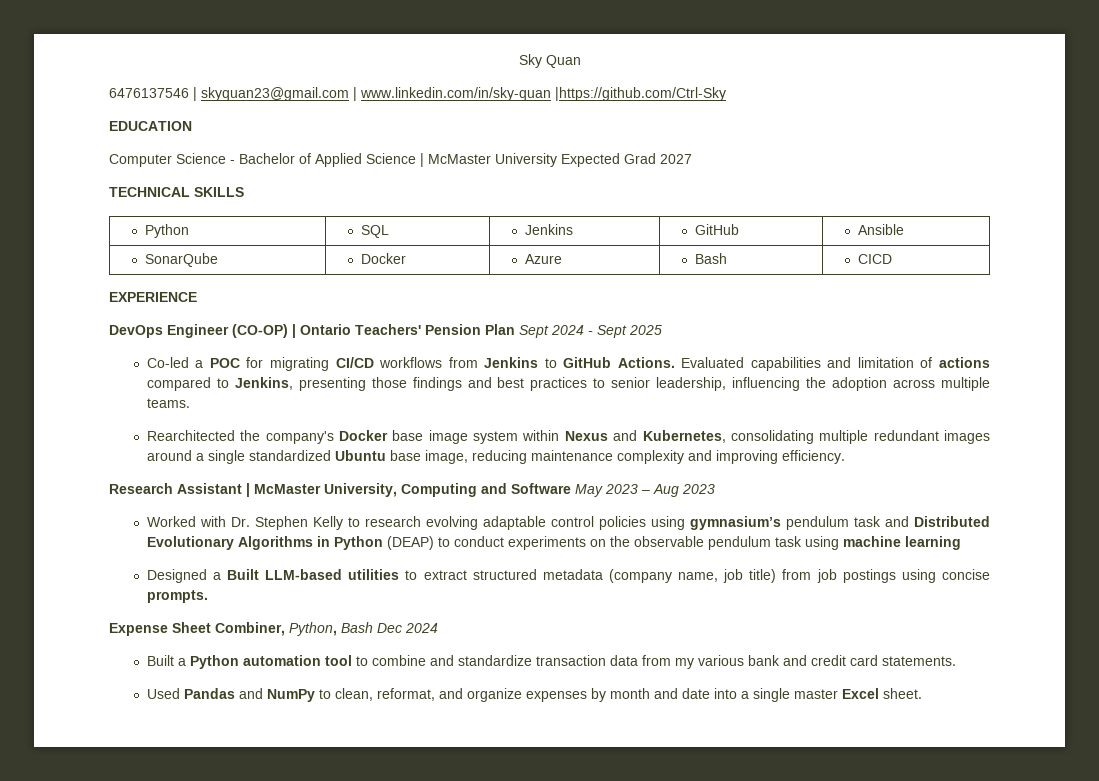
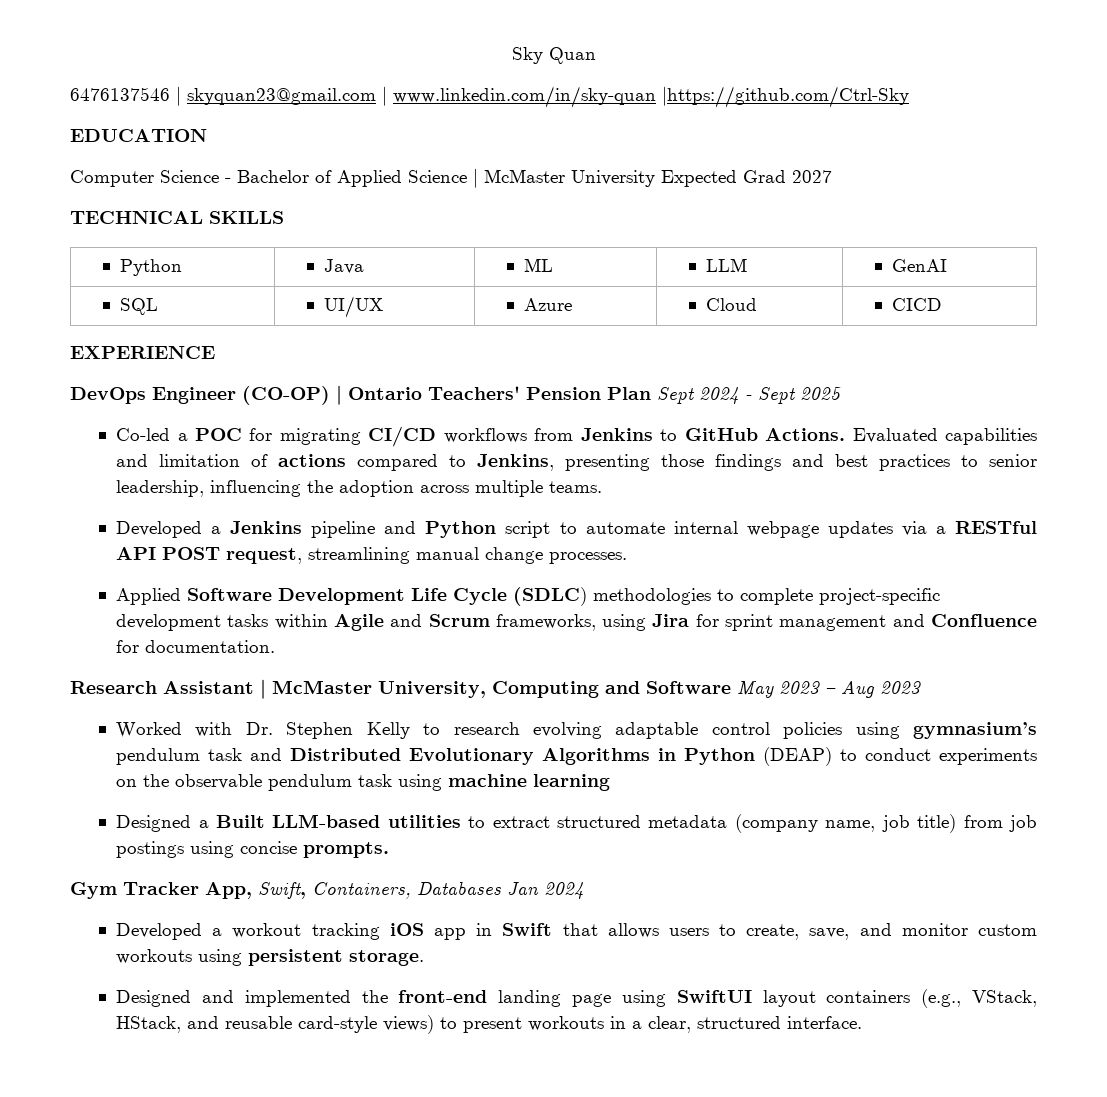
- Python | SQL | Jenkins | GitHub | Ansible
- SonarQube | Docker | Azure | Bash | CICD
+ Python | Java | ML | LLM | GenAI
+ SQL | UI/UX | Azure | Cloud | CICD
- Rearchitected the company's Docker base image system within Nexus and Kubernetes, consolidating multiple redundant images around a single standardized Ubuntu base image, reducing maintenance complexity and improving efficiency.
+ Developed a Jenkins pipeline and Python script to automate internal webpage updates via a RESTful API POST request, streamlining manual change processes.
+ Applied Software Development Life Cycle (SDLC) methodologies to complete project-specific development tasks within Agile and Scrum frameworks, using Jira for sprint management and Confluence for documentation.
- Expense Sheet Combiner, Python, Bash Dec 2024
- Built a Python automation tool to combine and standardize transaction data from my various bank and credit card statements.
- Used Pandas and NumPy to clean, reformat, and organize expenses by month and date into a single master Excel sheet.
+ Gym Tracker App, Swift, Containers, Databases Jan 2024
+ Developed a workout tracking iOS app in Swift that allows users to create, save, and monitor custom workouts using persistent storage.
+ Designed and implemented the front-end landing page using SwiftUI layout containers (e.g., VStack, HStack, and reusable card-style views) to present workouts in a clear, structured interface.

